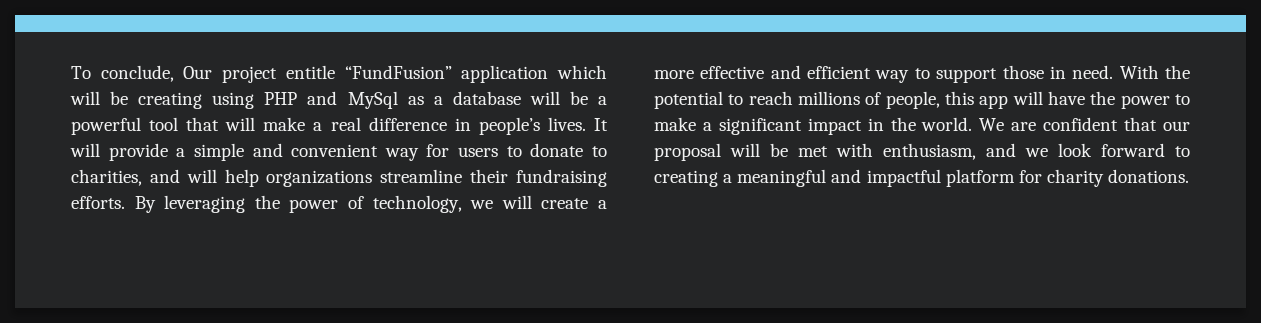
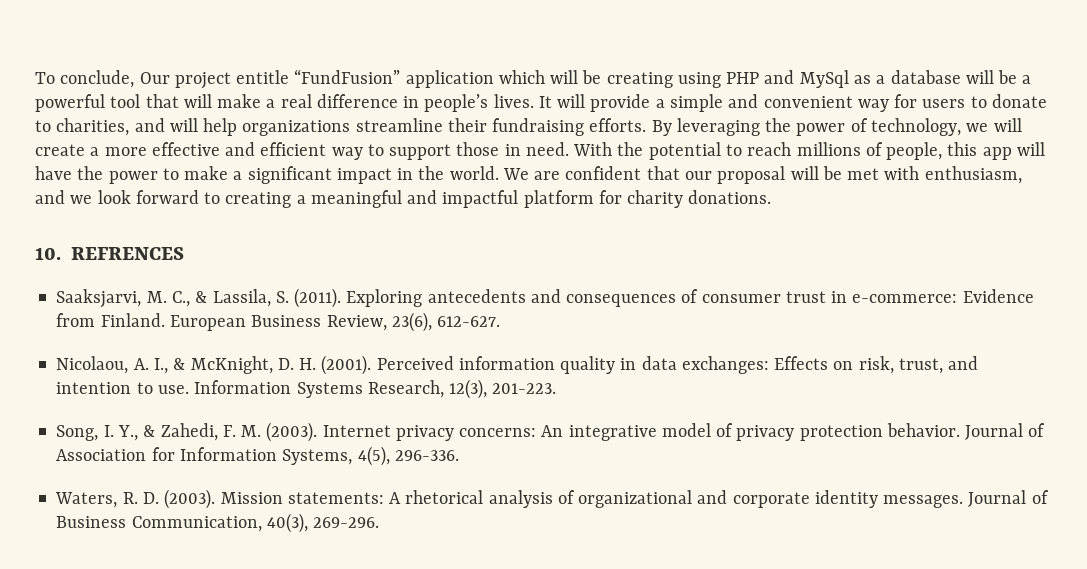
+ 10. REFRENCES
+ Saaksjarvi, M. C., & Lassila, S. (2011). Exploring antecedents and consequences of consumer trust in e-commerce: Evidence from Finland. European Business Review, 23(6), 612-627.
+ Nicolaou, A. I., & McKnight, D. H. (2001). Perceived information quality in data exchanges: Effects on risk, trust, and intention to use. Information Systems Research, 12(3), 201-223.
+ Song, I. Y., & Zahedi, F. M. (2003). Internet privacy concerns: An integrative model of privacy protection behavior. Journal of Association for Information Systems, 4(5), 296-336.
+ Waters, R. D. (2003). Mission statements: A rhetorical analysis of organizational and corporate identity messages. Journal of Business Communication, 40(3), 269-296.

